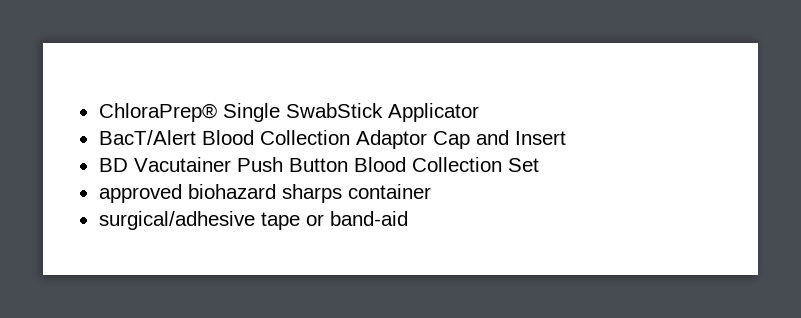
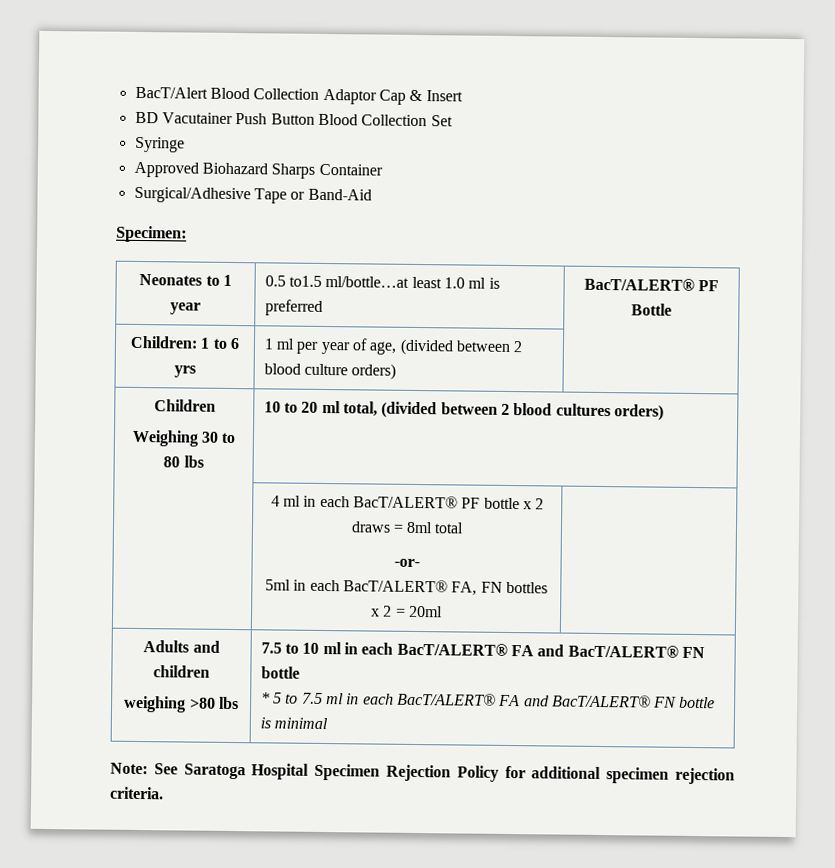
- ChloraPrep® Single SwabStick Applicator
- BacT/Alert Blood Collection Adaptor Cap and Insert
+ BacT/Alert Blood Collection Adaptor Cap & Insert
- approved biohazard sharps container
- surgical/adhesive tape or band-aid
+ Syringe
+ Approved Biohazard Sharps Container
+ Surgical/Adhesive Tape or Band-Aid
+ Specimen:
+ Neonates to 1 year | 0.5 to1.5 ml/bottle…at least 1.0 ml is preferred | BacT/ALERT® PF Bottle
+ Children: 1 to 6 yrs | 1 ml per year of age, (divided between 2 blood culture orders) |
+ Children
+ Weighing 30 to 80 lbs | 10 to 20 ml total, (divided between 2 blood cultures orders)
+ | 4 ml in each BacT/ALERT® PF bottle x 2 draws = 8ml total
+ -or-
+ 5ml in each BacT/ALERT® FA, FN bottles x 2 = 20ml |
+ Adults and children
+ weighing >80 lbs | 7.5 to 10 ml in each BacT/ALERT® FA and BacT/ALERT® FN bottle
+ * 5 to 7.5 ml in each BacT/ALERT® FA and BacT/ALERT® FN bottle is minimal
+ Note: See Saratoga Hospital Specimen Rejection Policy for additional specimen rejection criteria.

